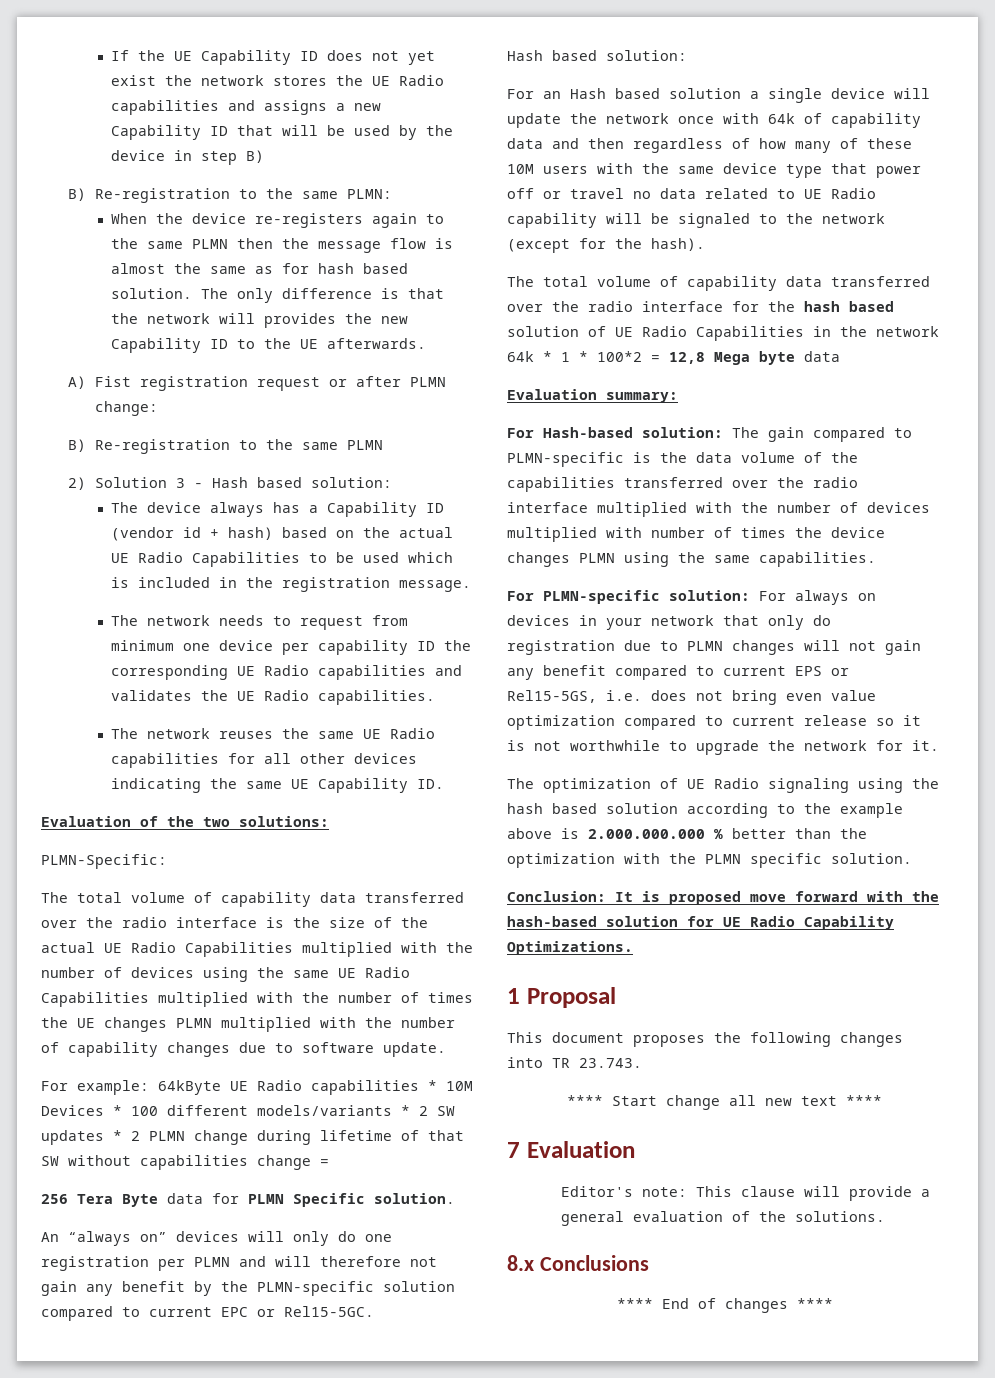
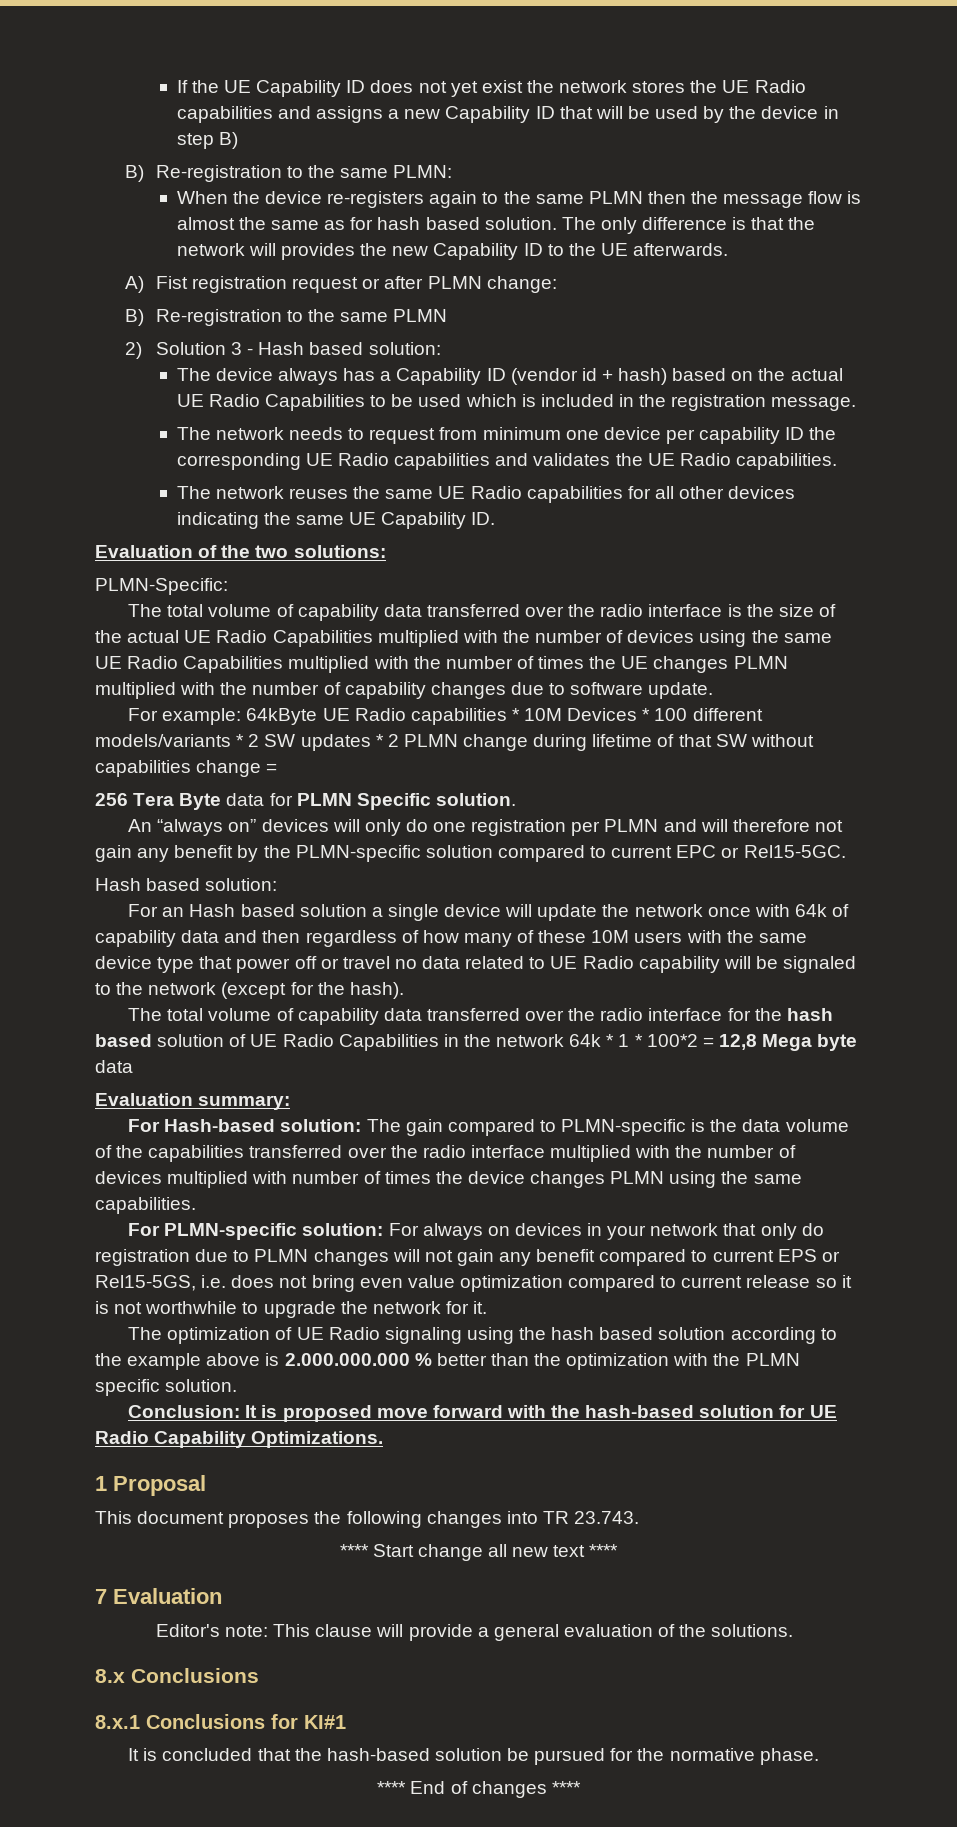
+ 8.x.1 Conclusions for KI#1
+ It is concluded that the hash-based solution be pursued for the normative phase.

